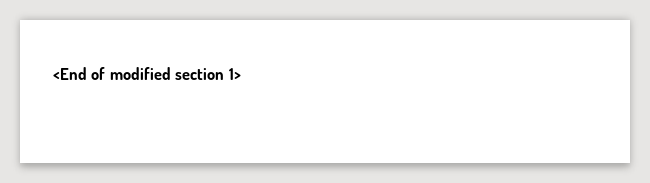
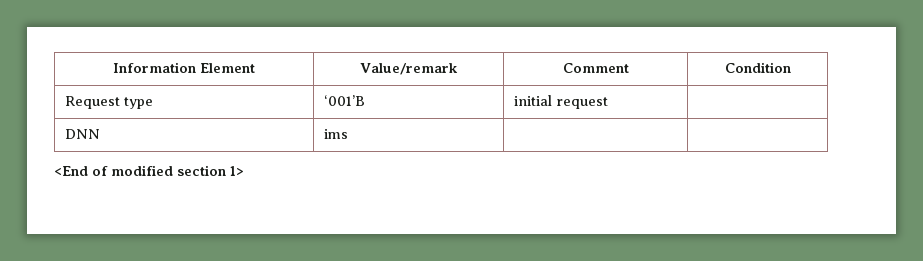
+ Information Element | Value/remark | Comment | Condition
+ Request type | ‘001’B | initial request |
+ DNN | ims | |

